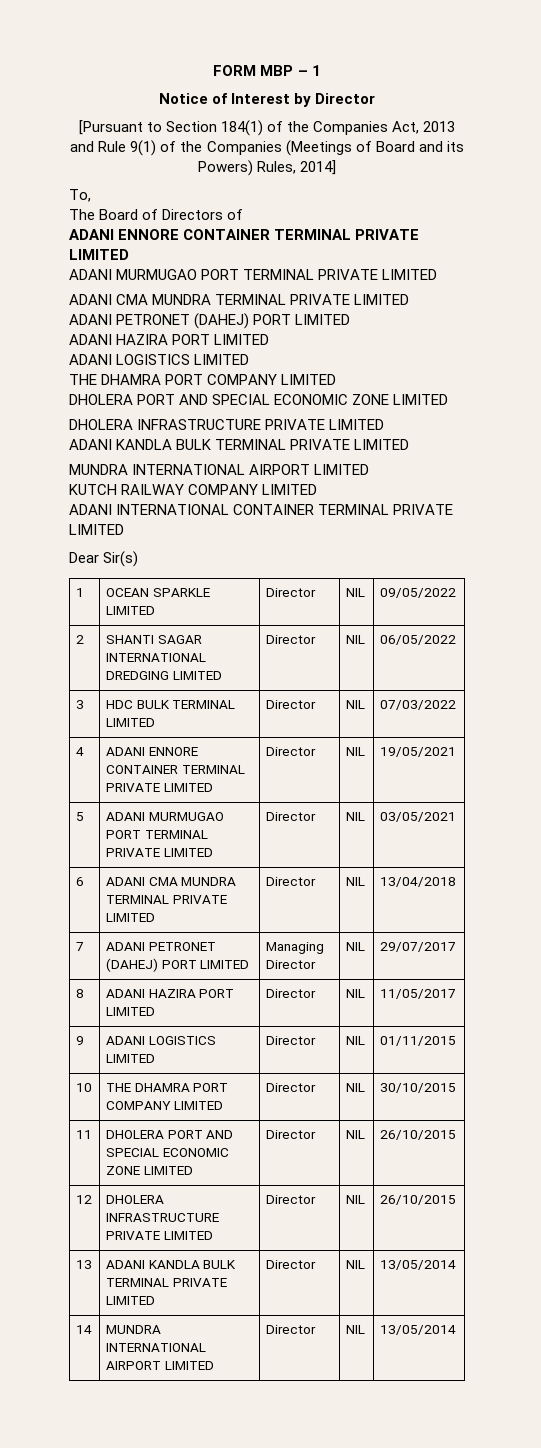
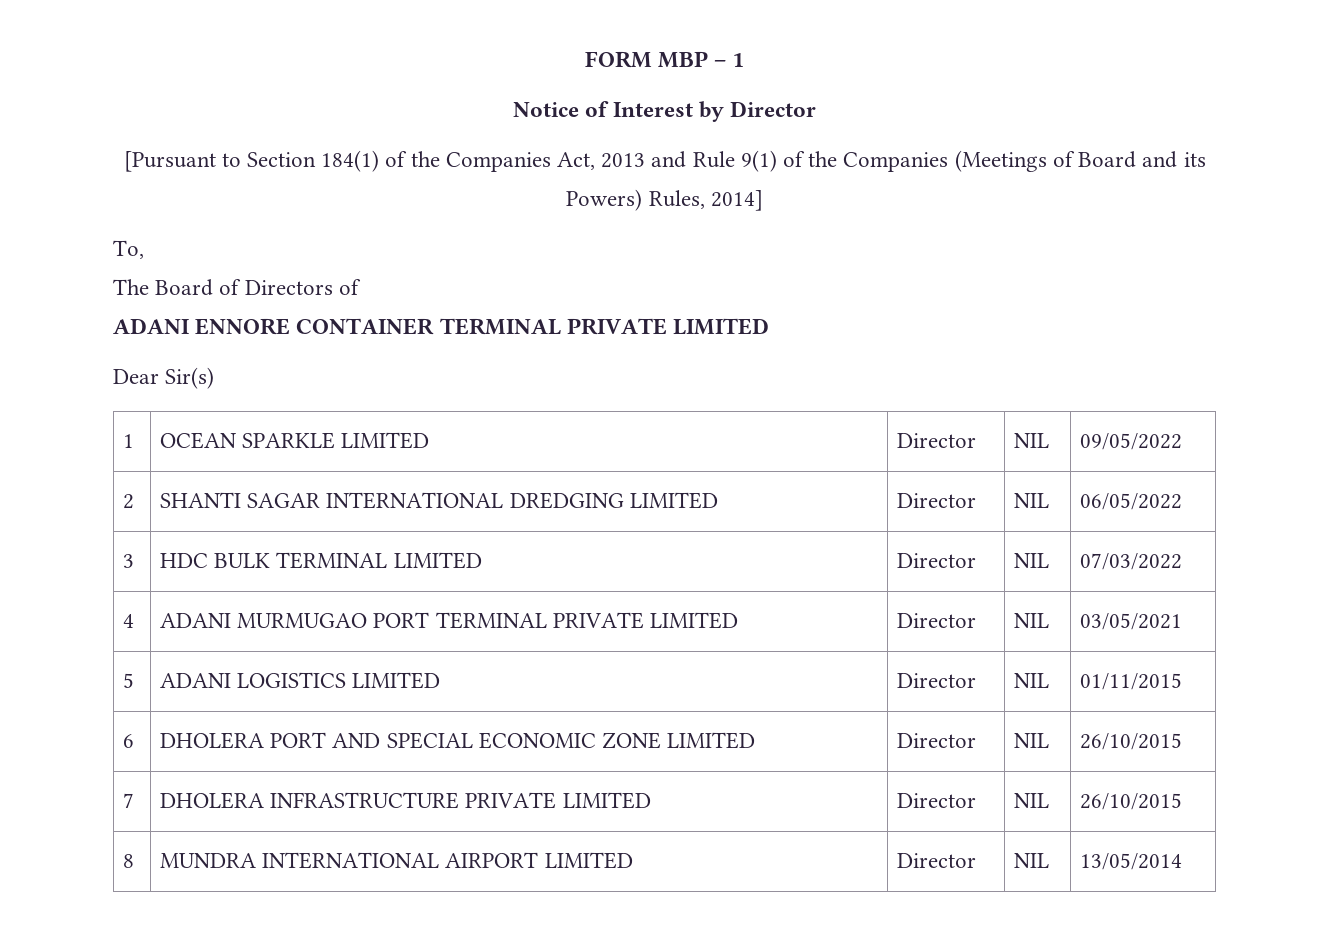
  The Board of Directors of
  ADANI ENNORE CONTAINER TERMINAL PRIVATE LIMITED
- ADANI MURMUGAO PORT TERMINAL PRIVATE LIMITED
- ADANI CMA MUNDRA TERMINAL PRIVATE LIMITED
- ADANI PETRONET (DAHEJ) PORT LIMITED
- ADANI HAZIRA PORT LIMITED
- ADANI LOGISTICS LIMITED
- THE DHAMRA PORT COMPANY LIMITED
- DHOLERA PORT AND SPECIAL ECONOMIC ZONE LIMITED
- DHOLERA INFRASTRUCTURE PRIVATE LIMITED
- ADANI KANDLA BULK TERMINAL PRIVATE LIMITED
- MUNDRA INTERNATIONAL AIRPORT LIMITED
- KUTCH RAILWAY COMPANY LIMITED
- ADANI INTERNATIONAL CONTAINER TERMINAL PRIVATE LIMITED
- 4 | ADANI ENNORE CONTAINER TERMINAL PRIVATE LIMITED | Director | NIL | 19/05/2021
- 5 | ADANI MURMUGAO PORT TERMINAL PRIVATE LIMITED | Director | NIL | 03/05/2021
+ 4 | ADANI MURMUGAO PORT TERMINAL PRIVATE LIMITED | Director | NIL | 03/05/2021
- 6 | ADANI CMA MUNDRA TERMINAL PRIVATE LIMITED | Director | NIL | 13/04/2018
- 7 | ADANI PETRONET (DAHEJ) PORT LIMITED | Managing Director | NIL | 29/07/2017
- 8 | ADANI HAZIRA PORT LIMITED | Director | NIL | 11/05/2017
- 9 | ADANI LOGISTICS LIMITED | Director | NIL | 01/11/2015
+ 5 | ADANI LOGISTICS LIMITED | Director | NIL | 01/11/2015
- 10 | THE DHAMRA PORT COMPANY LIMITED | Director | NIL | 30/10/2015
- 11 | DHOLERA PORT AND SPECIAL ECONOMIC ZONE LIMITED | Director | NIL | 26/10/2015
+ 6 | DHOLERA PORT AND SPECIAL ECONOMIC ZONE LIMITED | Director | NIL | 26/10/2015
- 12 | DHOLERA INFRASTRUCTURE PRIVATE LIMITED | Director | NIL | 26/10/2015
+ 7 | DHOLERA INFRASTRUCTURE PRIVATE LIMITED | Director | NIL | 26/10/2015
- 13 | ADANI KANDLA BULK TERMINAL PRIVATE LIMITED | Director | NIL | 13/05/2014
- 14 | MUNDRA INTERNATIONAL AIRPORT LIMITED | Director | NIL | 13/05/2014
+ 8 | MUNDRA INTERNATIONAL AIRPORT LIMITED | Director | NIL | 13/05/2014

